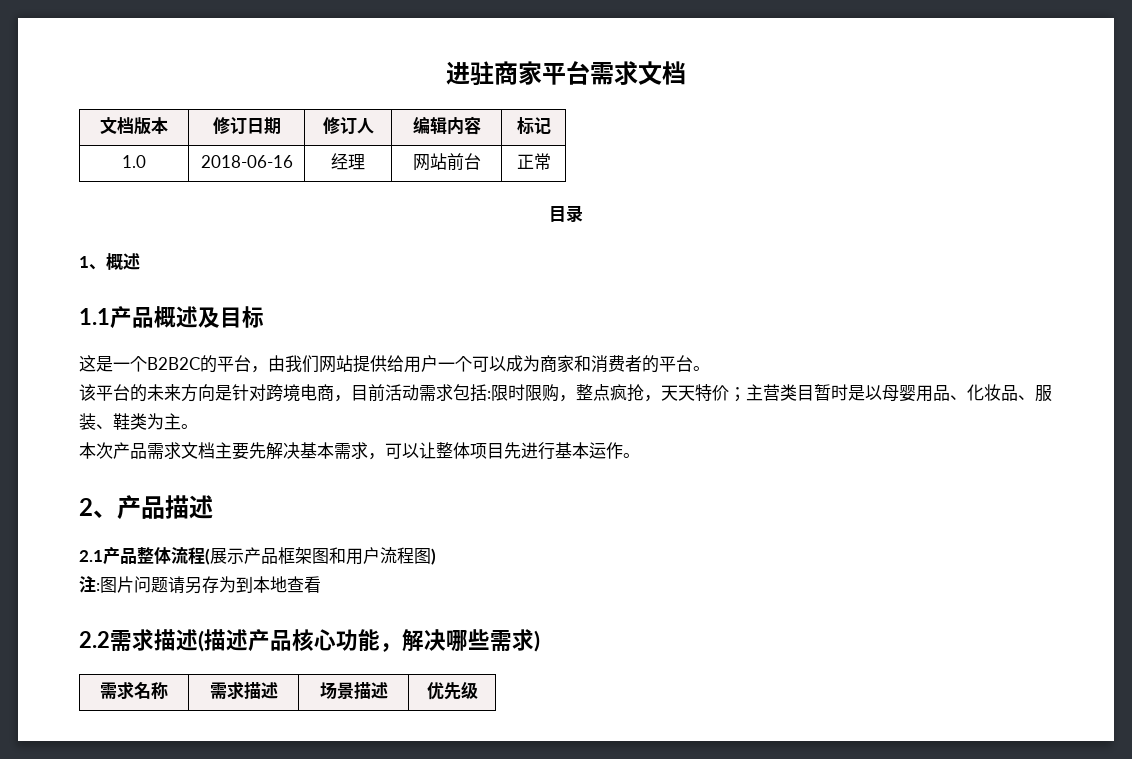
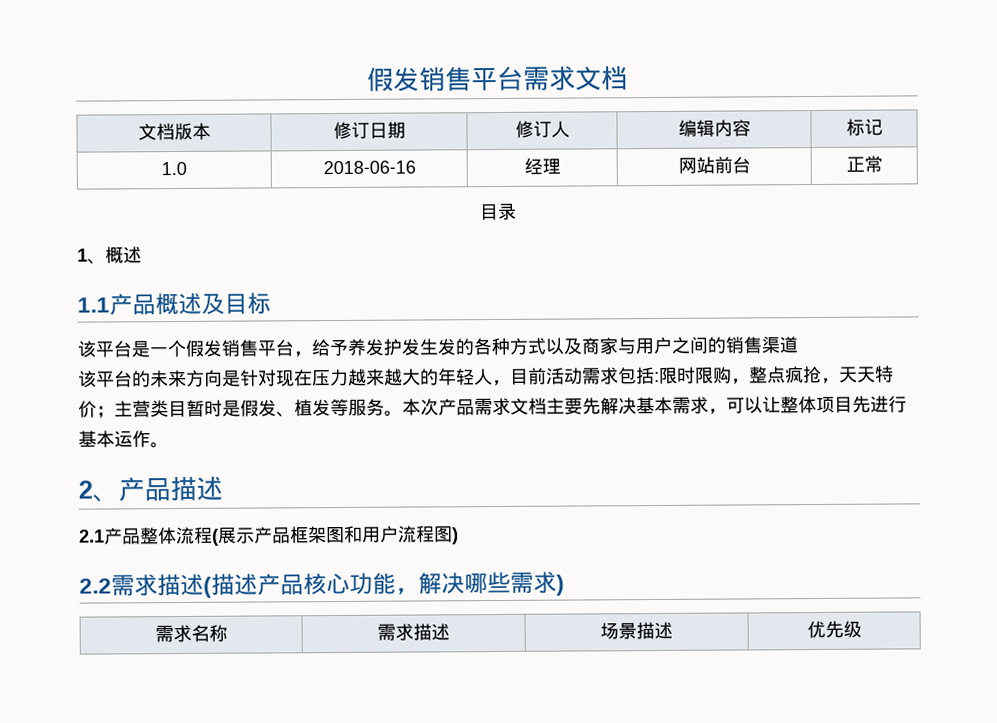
- 进驻商家平台需求文档
+ 假发销售平台需求文档
- 这是一个B2B2C的平台，由我们网站提供给用户一个可以成为商家和消费者的平台。
+ 该平台是一个假发销售平台，给予养发护发生发的各种方式以及商家与用户之间的销售渠道
- 该平台的未来方向是针对跨境电商，目前活动需求包括:限时限购，整点疯抢，天天特价；主营类目暂时是以母婴用品、化妆品、服装、鞋类为主。
- 本次产品需求文档主要先解决基本需求，可以让整体项目先进行基本运作。
+ 该平台的未来方向是针对现在压力越来越大的年轻人，目前活动需求包括:限时限购，整点疯抢，天天特价；主营类目暂时是假发、植发等服务。本次产品需求文档主要先解决基本需求，可以让整体项目先进行基本运作。
- 注:图片问题请另存为到本地查看

